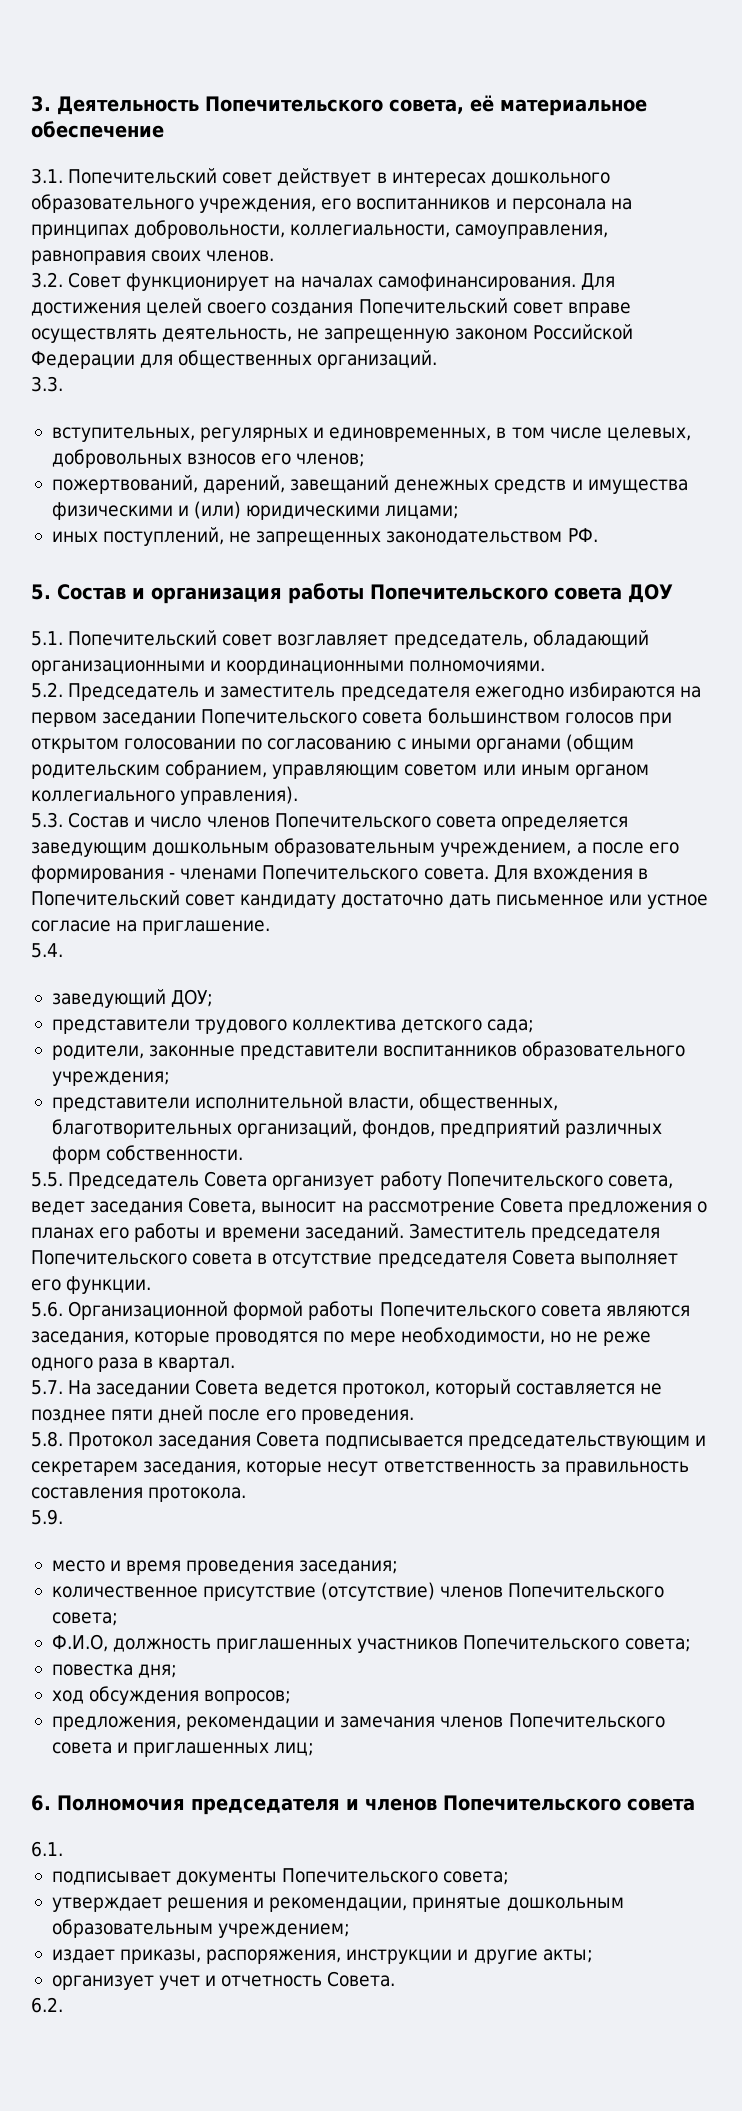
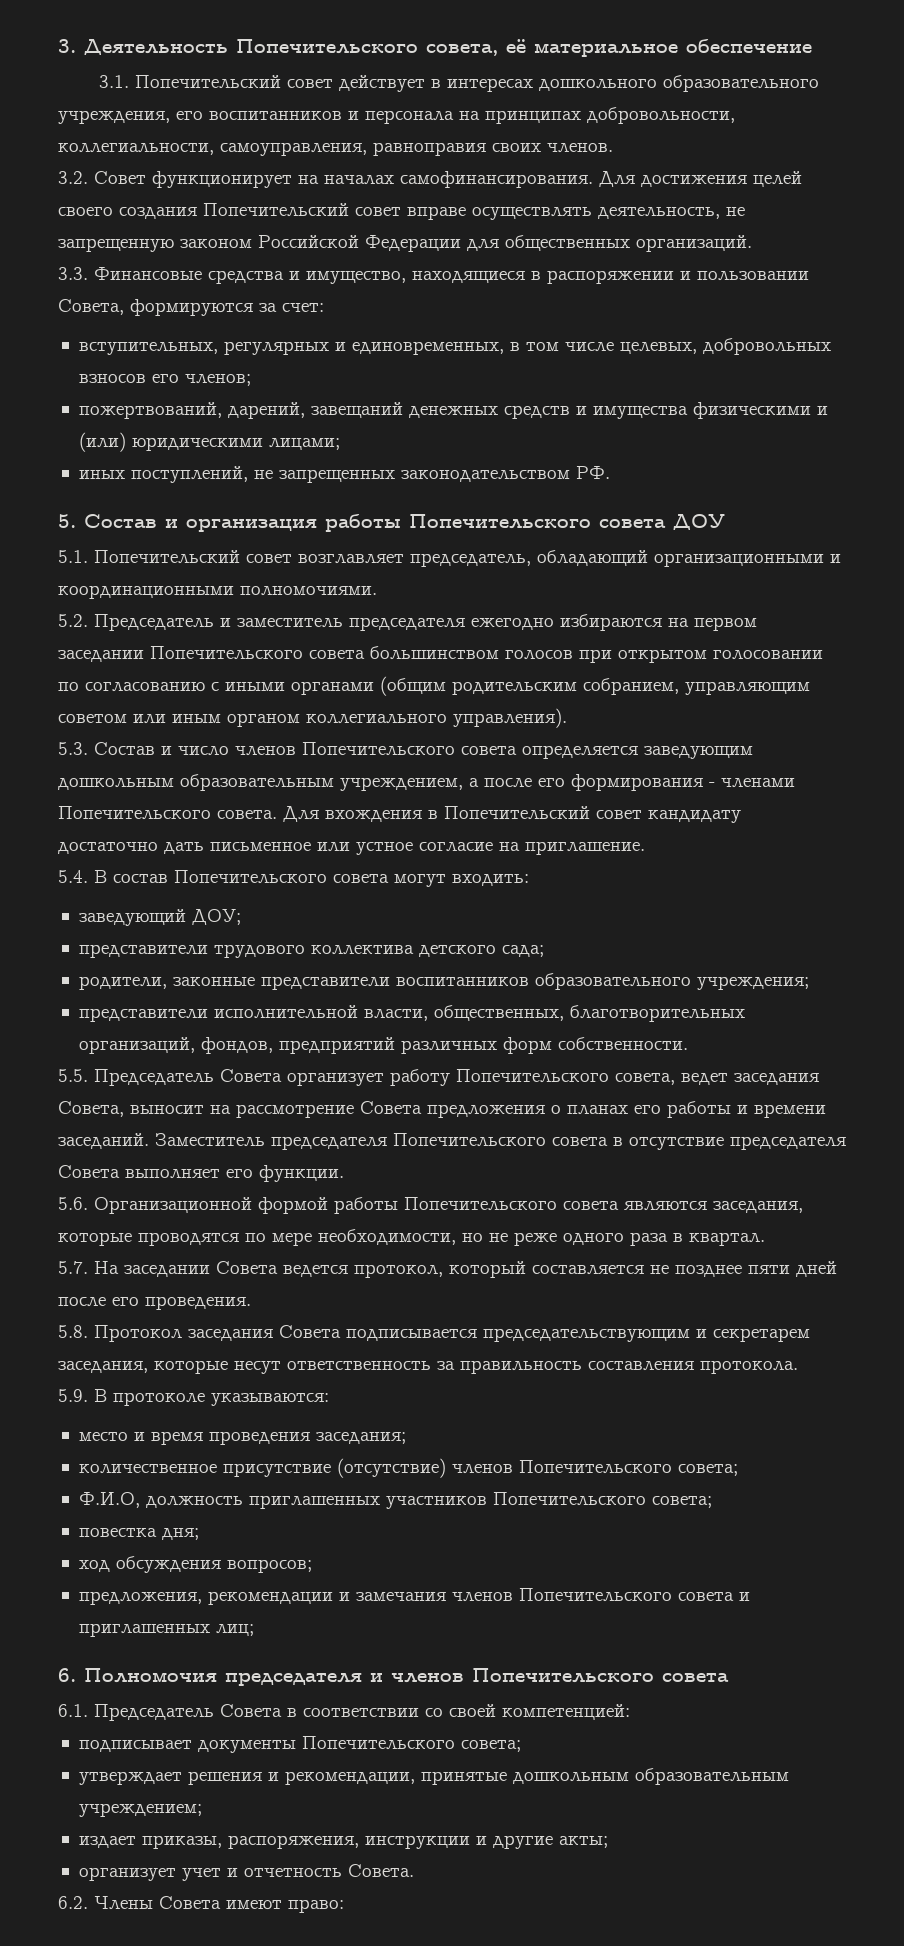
- 3.3.
+ 3.3. Финансовые средства и имущество, находящиеся в распоряжении и пользовании Совета, формируются за счет:
- 5.4.
+ 5.4. В состав Попечительского совета могут входить:
- 5.9.
+ 5.9. В протоколе указываются:
- 6.1.
+ 6.1. Председатель Совета в соответствии со своей компетенцией:
- 6.2.
+ 6.2. Члены Совета имеют право:

